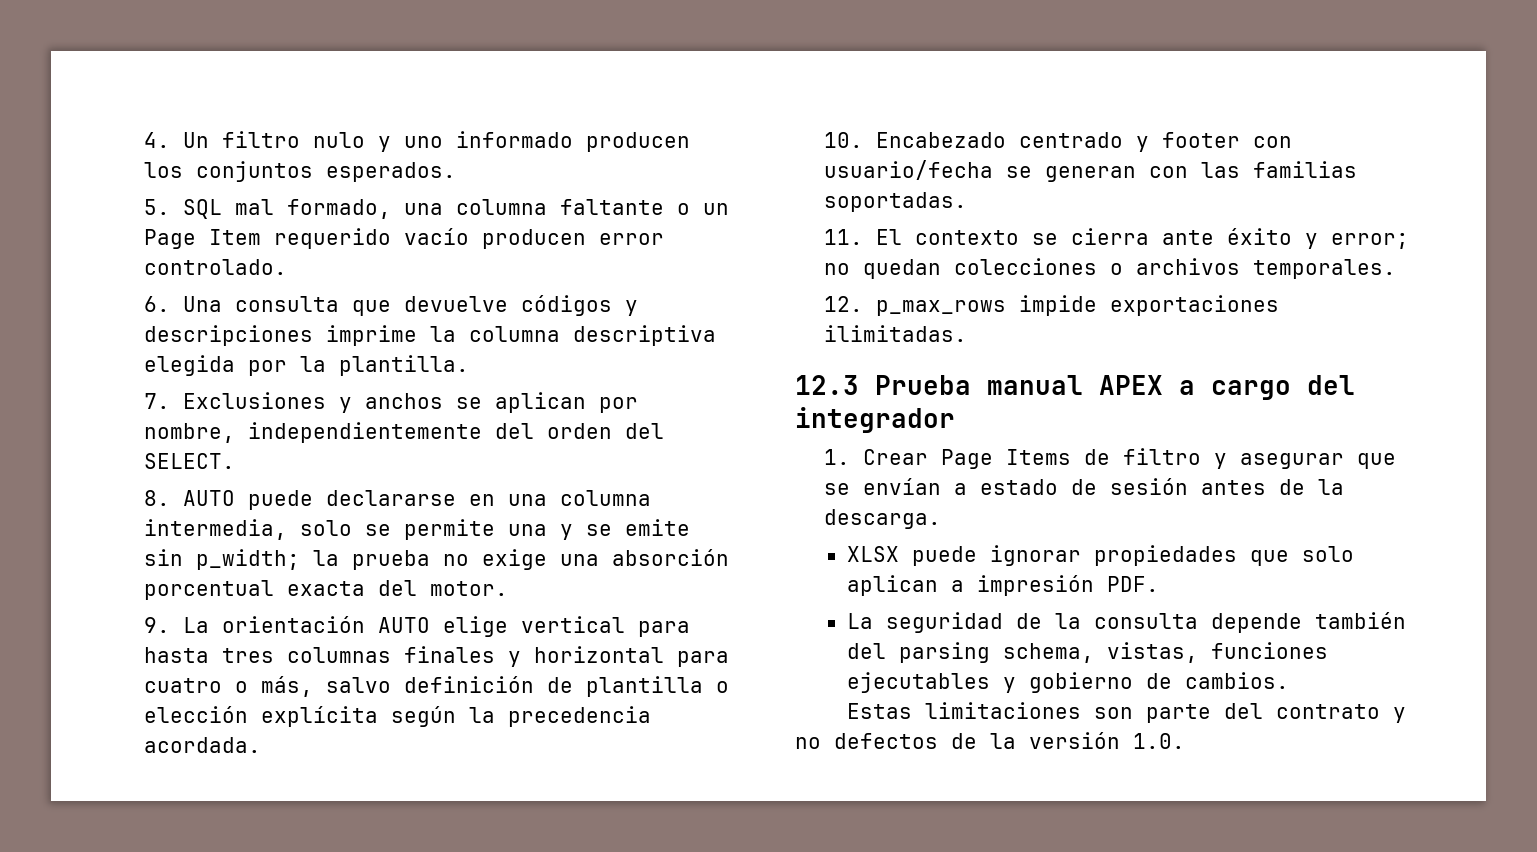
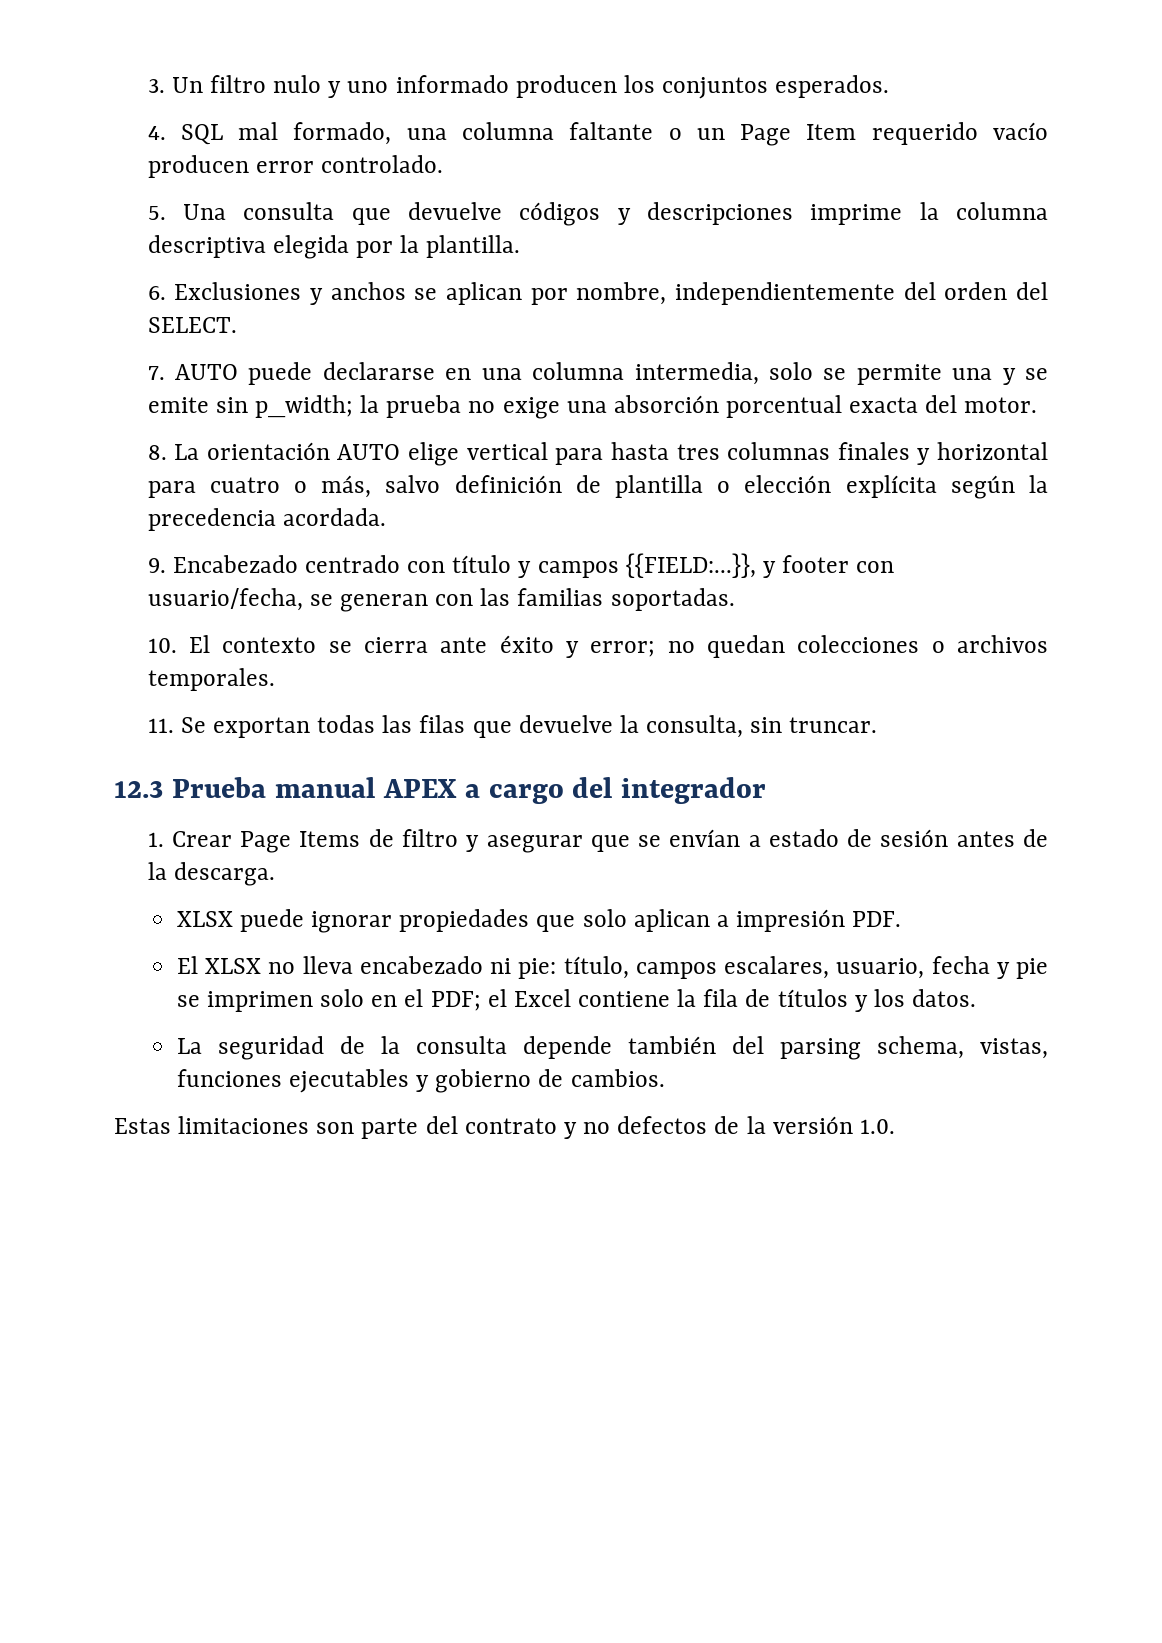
- 4. Un filtro nulo y uno informado producen los conjuntos esperados.
+ 3. Un filtro nulo y uno informado producen los conjuntos esperados.
- 5. SQL mal formado, una columna faltante o un Page Item requerido vacío producen error controlado.
+ 4. SQL mal formado, una columna faltante o un Page Item requerido vacío producen error controlado.
- 6. Una consulta que devuelve códigos y descripciones imprime la columna descriptiva elegida por la plantilla.
+ 5. Una consulta que devuelve códigos y descripciones imprime la columna descriptiva elegida por la plantilla.
- 7. Exclusiones y anchos se aplican por nombre, independientemente del orden del SELECT.
+ 6. Exclusiones y anchos se aplican por nombre, independientemente del orden del SELECT.
- 8. AUTO puede declararse en una columna intermedia, solo se permite una y se emite sin p_width; la prueba no exige una absorción porcentual exacta del motor.
+ 7. AUTO puede declararse en una columna intermedia, solo se permite una y se emite sin p_width; la prueba no exige una absorción porcentual exacta del motor.
- 9. La orientación AUTO elige vertical para hasta tres columnas finales y horizontal para cuatro o más, salvo definición de plantilla o elección explícita según la precedencia acordada.
+ 8. La orientación AUTO elige vertical para hasta tres columnas finales y horizontal para cuatro o más, salvo definición de plantilla o elección explícita según la precedencia acordada.
- 10. Encabezado centrado y footer con usuario/fecha se generan con las familias soportadas.
+ 9. Encabezado centrado con título y campos {{FIELD:...}}, y footer con usuario/fecha, se generan con las familias soportadas.
- 11. El contexto se cierra ante éxito y error; no quedan colecciones o archivos temporales.
+ 10. El contexto se cierra ante éxito y error; no quedan colecciones o archivos temporales.
- 12. p_max_rows impide exportaciones ilimitadas.
+ 11. Se exportan todas las filas que devuelve la consulta, sin truncar.
+ El XLSX no lleva encabezado ni pie: título, campos escalares, usuario, fecha y pie se imprimen solo en el PDF; el Excel contiene la fila de títulos y los datos.

